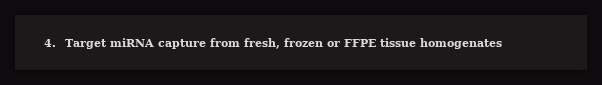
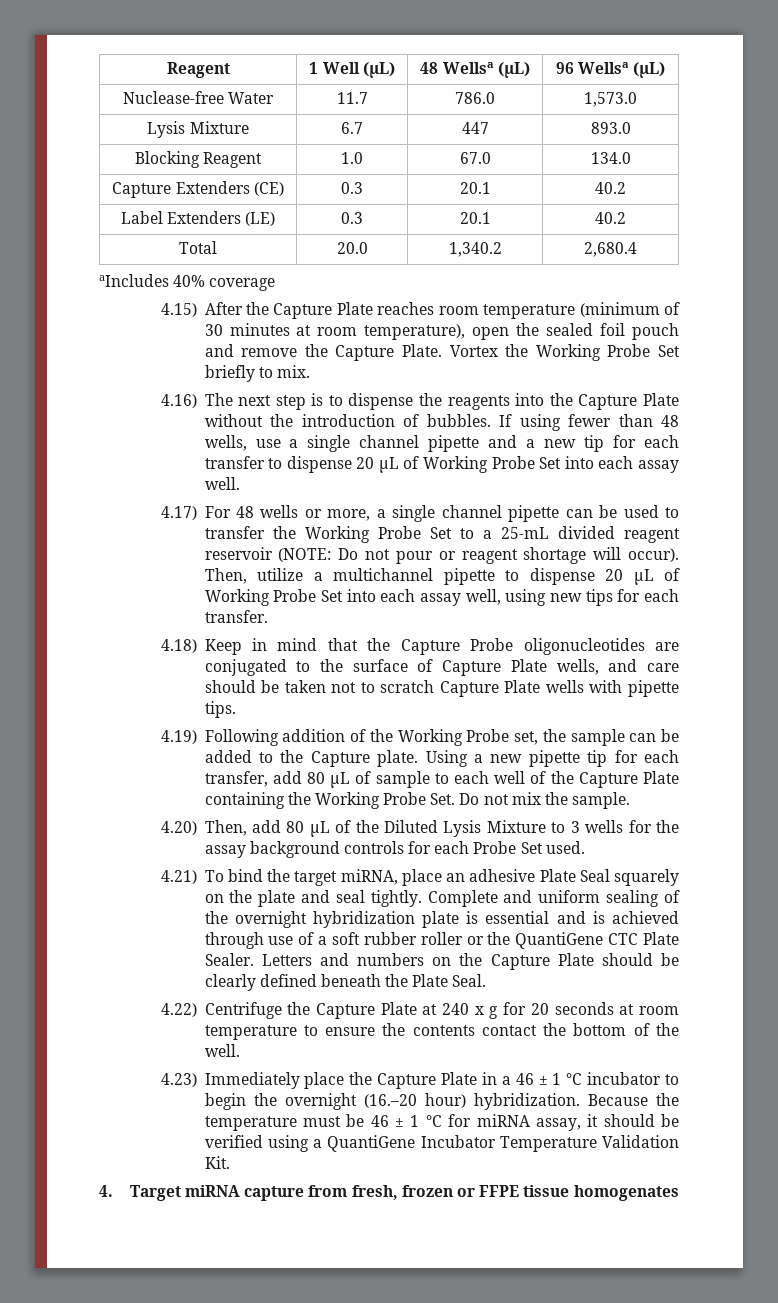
+ Reagent | 1 Well (μL) | 48 Wellsa (μL) | 96 Wellsa (μL)
+ Nuclease-free Water | 11.7 | 786.0 | 1,573.0
+ Lysis Mixture | 6.7 | 447 | 893.0
+ Blocking Reagent | 1.0 | 67.0 | 134.0
+ Capture Extenders (CE) | 0.3 | 20.1 | 40.2
+ Label Extenders (LE) | 0.3 | 20.1 | 40.2
+ Total | 20.0 | 1,340.2 | 2,680.4
+ aIncludes 40% coverage
+ 4.15) After the Capture Plate reaches room temperature (minimum of 30 minutes at room temperature), open the sealed foil pouch and remove the Capture Plate. Vortex the Working Probe Set briefly to mix.
+ 4.16) The next step is to dispense the reagents into the Capture Plate without the introduction of bubbles. If using fewer than 48 wells, use a single channel pipette and a new tip for each transfer to dispense 20 μL of Working Probe Set into each assay well.
+ 4.17) For 48 wells or more, a single channel pipette can be used to transfer the Working Probe Set to a 25-mL divided reagent reservoir (NOTE: Do not pour or reagent shortage will occur). Then, utilize a multichannel pipette to dispense 20 μL of Working Probe Set into each assay well, using new tips for each transfer.
+ 4.18) Keep in mind that the Capture Probe oligonucleotides are conjugated to the surface of Capture Plate wells, and care should be taken not to scratch Capture Plate wells with pipette tips.
+ 4.19) Following addition of the Working Probe set, the sample can be added to the Capture plate. Using a new pipette tip for each transfer, add 80 μL of sample to each well of the Capture Plate containing the Working Probe Set. Do not mix the sample.
+ 4.20) Then, add 80 μL of the Diluted Lysis Mixture to 3 wells for the assay background controls for each Probe Set used.
+ 4.21) To bind the target miRNA, place an adhesive Plate Seal squarely on the plate and seal tightly. Complete and uniform sealing of the overnight hybridization plate is essential and is achieved through use of a soft rubber roller or the QuantiGene CTC Plate Sealer. Letters and numbers on the Capture Plate should be clearly defined beneath the Plate Seal.
+ 4.22) Centrifuge the Capture Plate at 240 x g for 20 seconds at room temperature to ensure the contents contact the bottom of the well.
+ 4.23) Immediately place the Capture Plate in a 46 ± 1 °C incubator to begin the overnight (16.–20 hour) hybridization. Because the temperature must be 46 ± 1 °C for miRNA assay, it should be verified using a QuantiGene Incubator Temperature Validation Kit.

